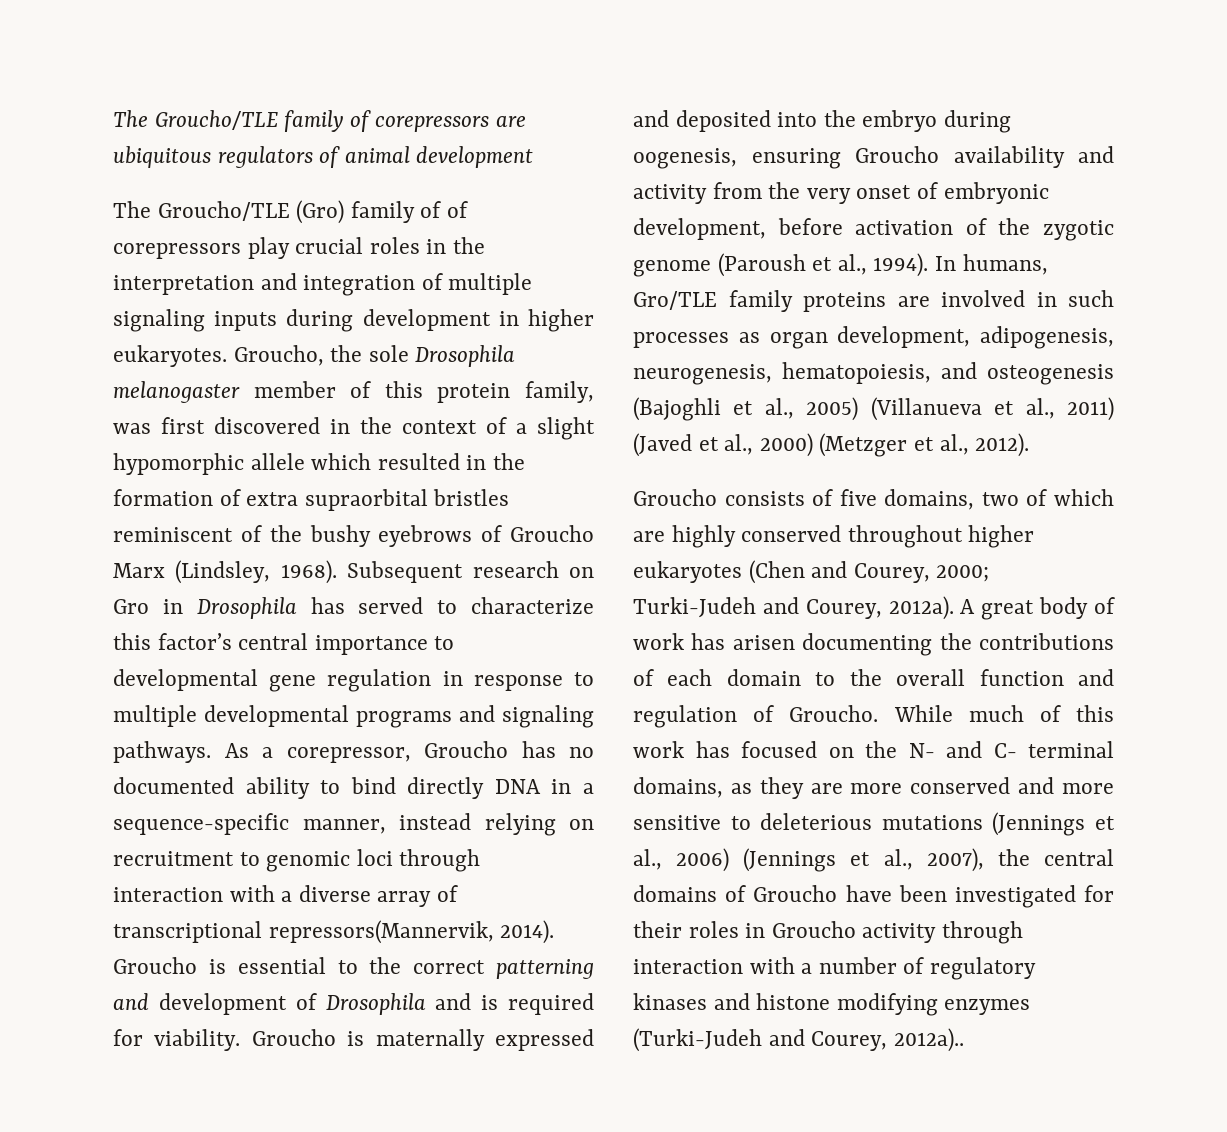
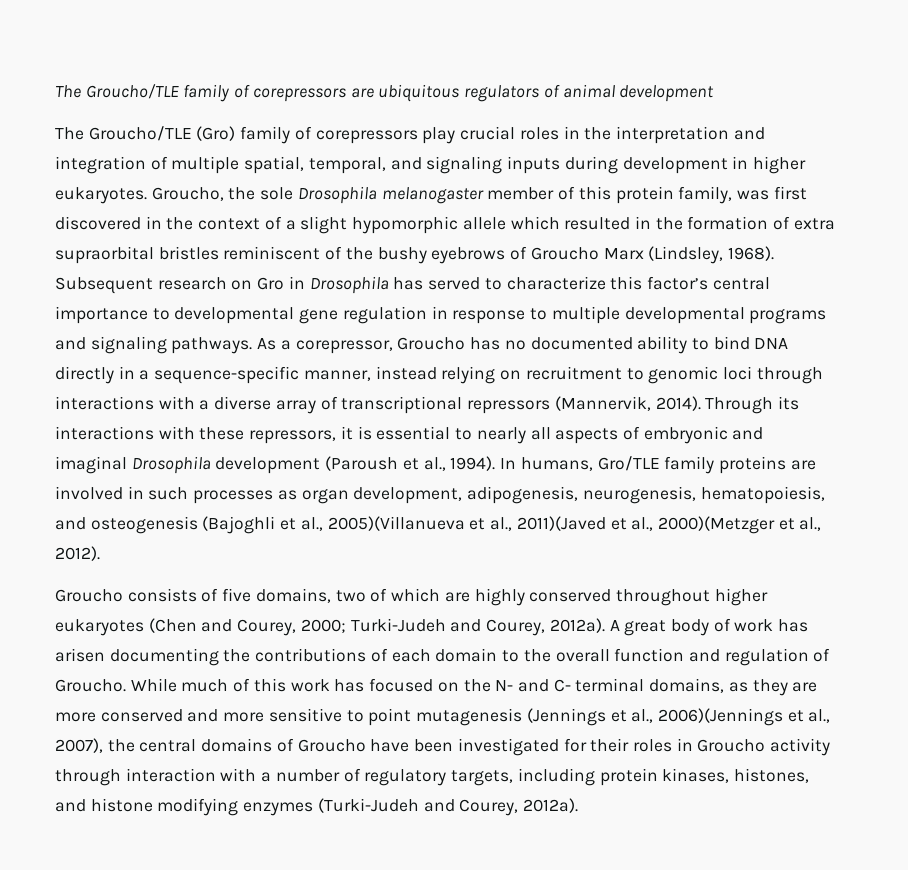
- The Groucho/TLE (Gro) family of of corepressors play crucial roles in the interpretation and integration of multiple signaling inputs during development in higher eukaryotes.
+ The Groucho/TLE (Gro) family of corepressors play crucial roles in the interpretation and integration of multiple spatial, temporal, and signaling inputs during development in higher eukaryotes.
- As a corepressor, Groucho has no documented ability to bind directly DNA in a sequence-specific manner, instead relying on recruitment to genomic loci through interaction with a diverse array of transcriptional repressors(Mannervik, 2014). Groucho is essential to the correct patterning and development of Drosophila and is required for viability. Groucho is maternally expressed and deposited into the embryo during oogenesis, ensuring Groucho availability and activity from the very onset of embryonic development, before activation of the zygotic genome (Paroush et al., 1994).
+ As a corepressor, Groucho has no documented ability to bind DNA directly in a sequence-specific manner, instead relying on recruitment to genomic loci through interactions with a diverse array of transcriptional repressors (Mannervik, 2014). Through its interactions with these repressors, it is essential to nearly all aspects of embryonic and imaginal Drosophila development (Paroush et al., 1994).
- In humans, Gro/TLE family proteins are involved in such processes as organ development, adipogenesis, neurogenesis, hematopoiesis, and osteogenesis (Bajoghli et al., 2005) (Villanueva et al., 2011) (Javed et al., 2000) (Metzger et al., 2012).
+ In humans, Gro/TLE family proteins are involved in such processes as organ development, adipogenesis, neurogenesis, hematopoiesis, and osteogenesis (Bajoghli et al., 2005)(Villanueva et al., 2011)(Javed et al., 2000)(Metzger et al., 2012).
- While much of this work has focused on the N- and C- terminal domains, as they are more conserved and more sensitive to deleterious mutations (Jennings et al., 2006) (Jennings et al., 2007), the central domains of Groucho have been investigated for their roles in Groucho activity through interaction with a number of regulatory kinases and histone modifying enzymes (Turki-Judeh and Courey, 2012a)..
+ While much of this work has focused on the N- and C- terminal domains, as they are more conserved and more sensitive to point mutagenesis (Jennings et al., 2006)(Jennings et al., 2007), the central domains of Groucho have been investigated for their roles in Groucho activity through interaction with a number of regulatory targets, including protein kinases, histones, and histone modifying enzymes (Turki-Judeh and Courey, 2012a).

